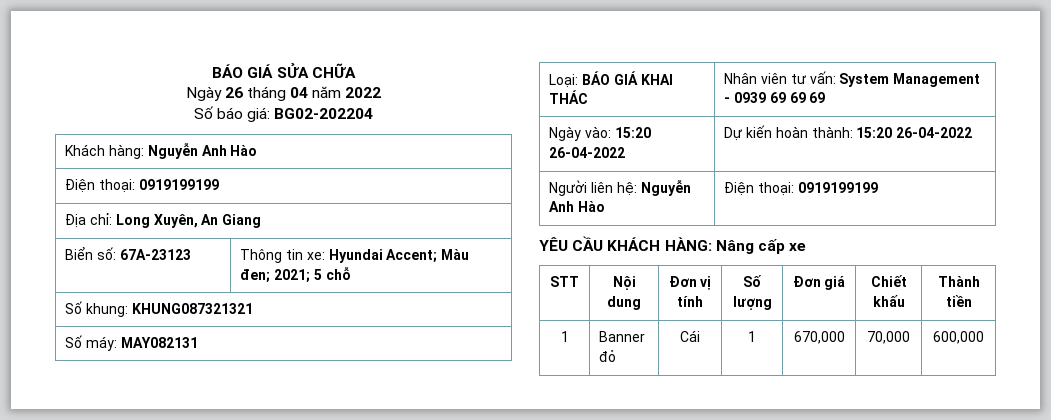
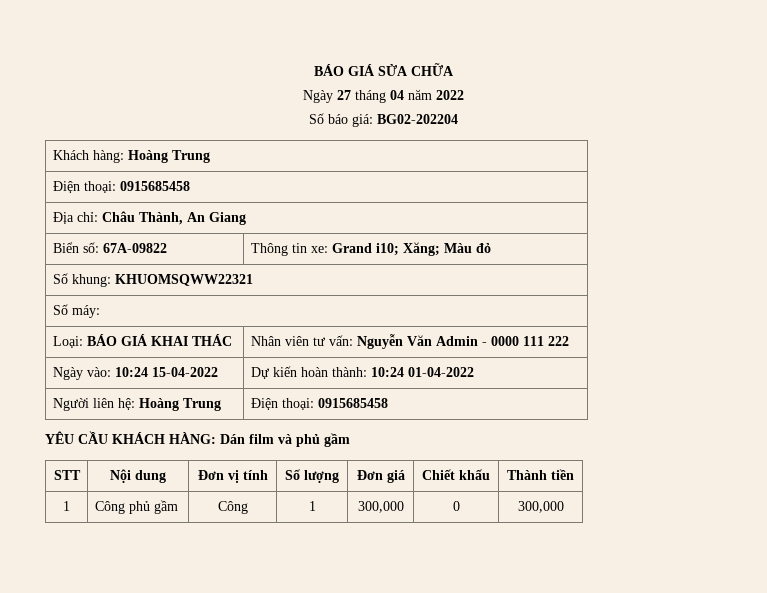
- Ngày 26 tháng 04 năm 2022
+ Ngày 27 tháng 04 năm 2022
- Khách hàng: Nguyễn Anh Hào
- Điện thoại: 0919199199
+ Khách hàng: Hoàng Trung
+ Điện thoại: 0915685458
- Địa chỉ: Long Xuyên, An Giang
+ Địa chỉ: Châu Thành, An Giang
- Biển số: 67A-23123 | Thông tin xe: Hyundai Accent; Màu đen; 2021; 5 chỗ
+ Biển số: 67A-09822 | Thông tin xe: Grand i10; Xăng; Màu đỏ
- Số khung: KHUNG087321321
+ Số khung: KHUOMSQWW22321
- Số máy: MAY082131
+ Số máy:
- Loại: BÁO GIÁ KHAI THÁC | Nhân viên tư vấn: System Management - 0939 69 69 69
+ Loại: BÁO GIÁ KHAI THÁC | Nhân viên tư vấn: Nguyễn Văn Admin - 0000 111 222
- Ngày vào: 15:20 26-04-2022 | Dự kiến hoàn thành: 15:20 26-04-2022
+ Ngày vào: 10:24 15-04-2022 | Dự kiến hoàn thành: 10:24 01-04-2022
- Người liên hệ: Nguyễn Anh Hào | Điện thoại: 0919199199
+ Người liên hệ: Hoàng Trung | Điện thoại: 0915685458
- YÊU CẦU KHÁCH HÀNG: Nâng cấp xe
+ YÊU CẦU KHÁCH HÀNG: Dán film và phủ gầm
- 1 | Banner đỏ | Cái | 1 | 670,000 | 70,000 | 600,000
+ 1 | Công phủ gầm | Công | 1 | 300,000 | 0 | 300,000

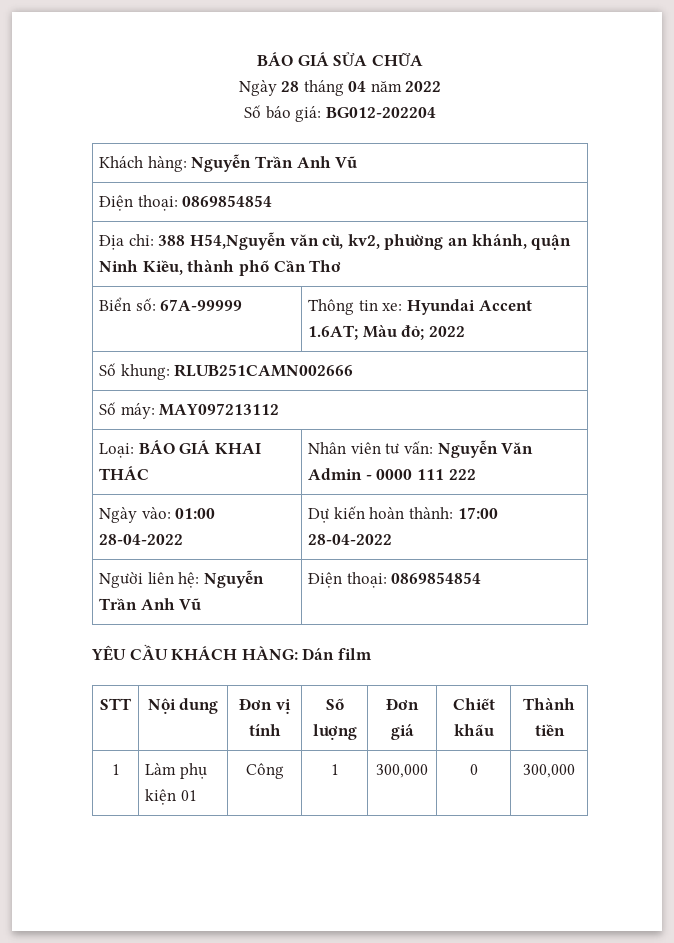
- Ngày 27 tháng 04 năm 2022
+ Ngày 28 tháng 04 năm 2022
- Số báo giá: BG02-202204
+ Số báo giá: BG012-202204
- Khách hàng: Hoàng Trung
- Điện thoại: 0915685458
+ Khách hàng: Nguyễn Trần Anh Vũ
+ Điện thoại: 0869854854
- Địa chỉ: Châu Thành, An Giang
+ Địa chỉ: 388 H54,Nguyễn văn cừ, kv2, phường an khánh, quận Ninh Kiều, thành phố Cần Thơ
- Biển số: 67A-09822 | Thông tin xe: Grand i10; Xăng; Màu đỏ
+ Biển số: 67A-99999 | Thông tin xe: Hyundai Accent 1.6AT; Màu đỏ; 2022
- Số khung: KHUOMSQWW22321
+ Số khung: RLUB251CAMN002666
- Số máy:
+ Số máy: MAY097213112
- Ngày vào: 10:24 15-04-2022 | Dự kiến hoàn thành: 10:24 01-04-2022
+ Ngày vào: 01:00 28-04-2022 | Dự kiến hoàn thành: 17:00 28-04-2022
- Người liên hệ: Hoàng Trung | Điện thoại: 0915685458
+ Người liên hệ: Nguyễn Trần Anh Vũ | Điện thoại: 0869854854
- YÊU CẦU KHÁCH HÀNG: Dán film và phủ gầm
+ YÊU CẦU KHÁCH HÀNG: Dán film
- 1 | Công phủ gầm | Công | 1 | 300,000 | 0 | 300,000
+ 1 | Làm phụ kiện 01 | Công | 1 | 300,000 | 0 | 300,000

